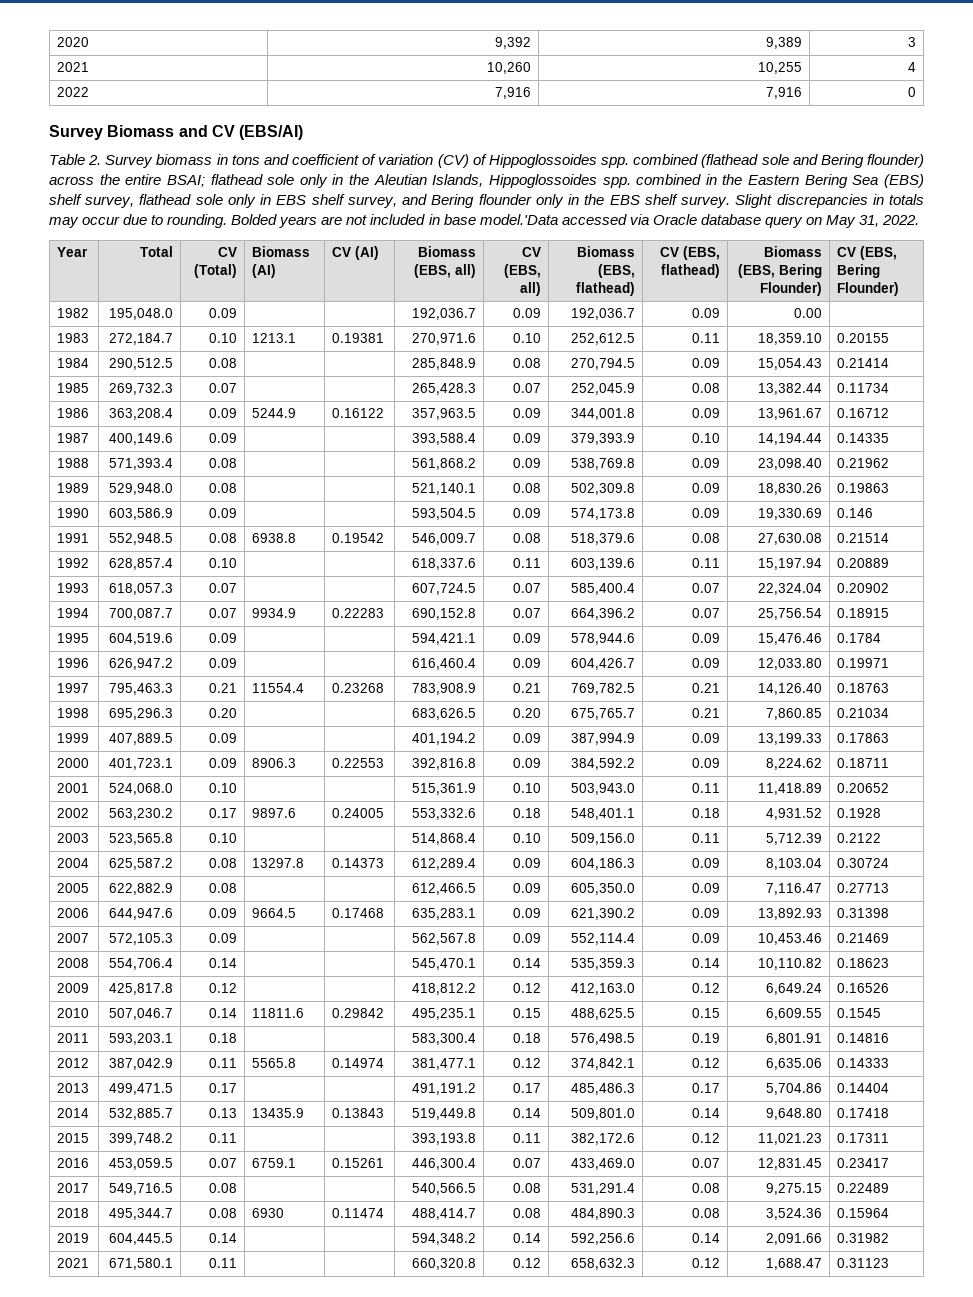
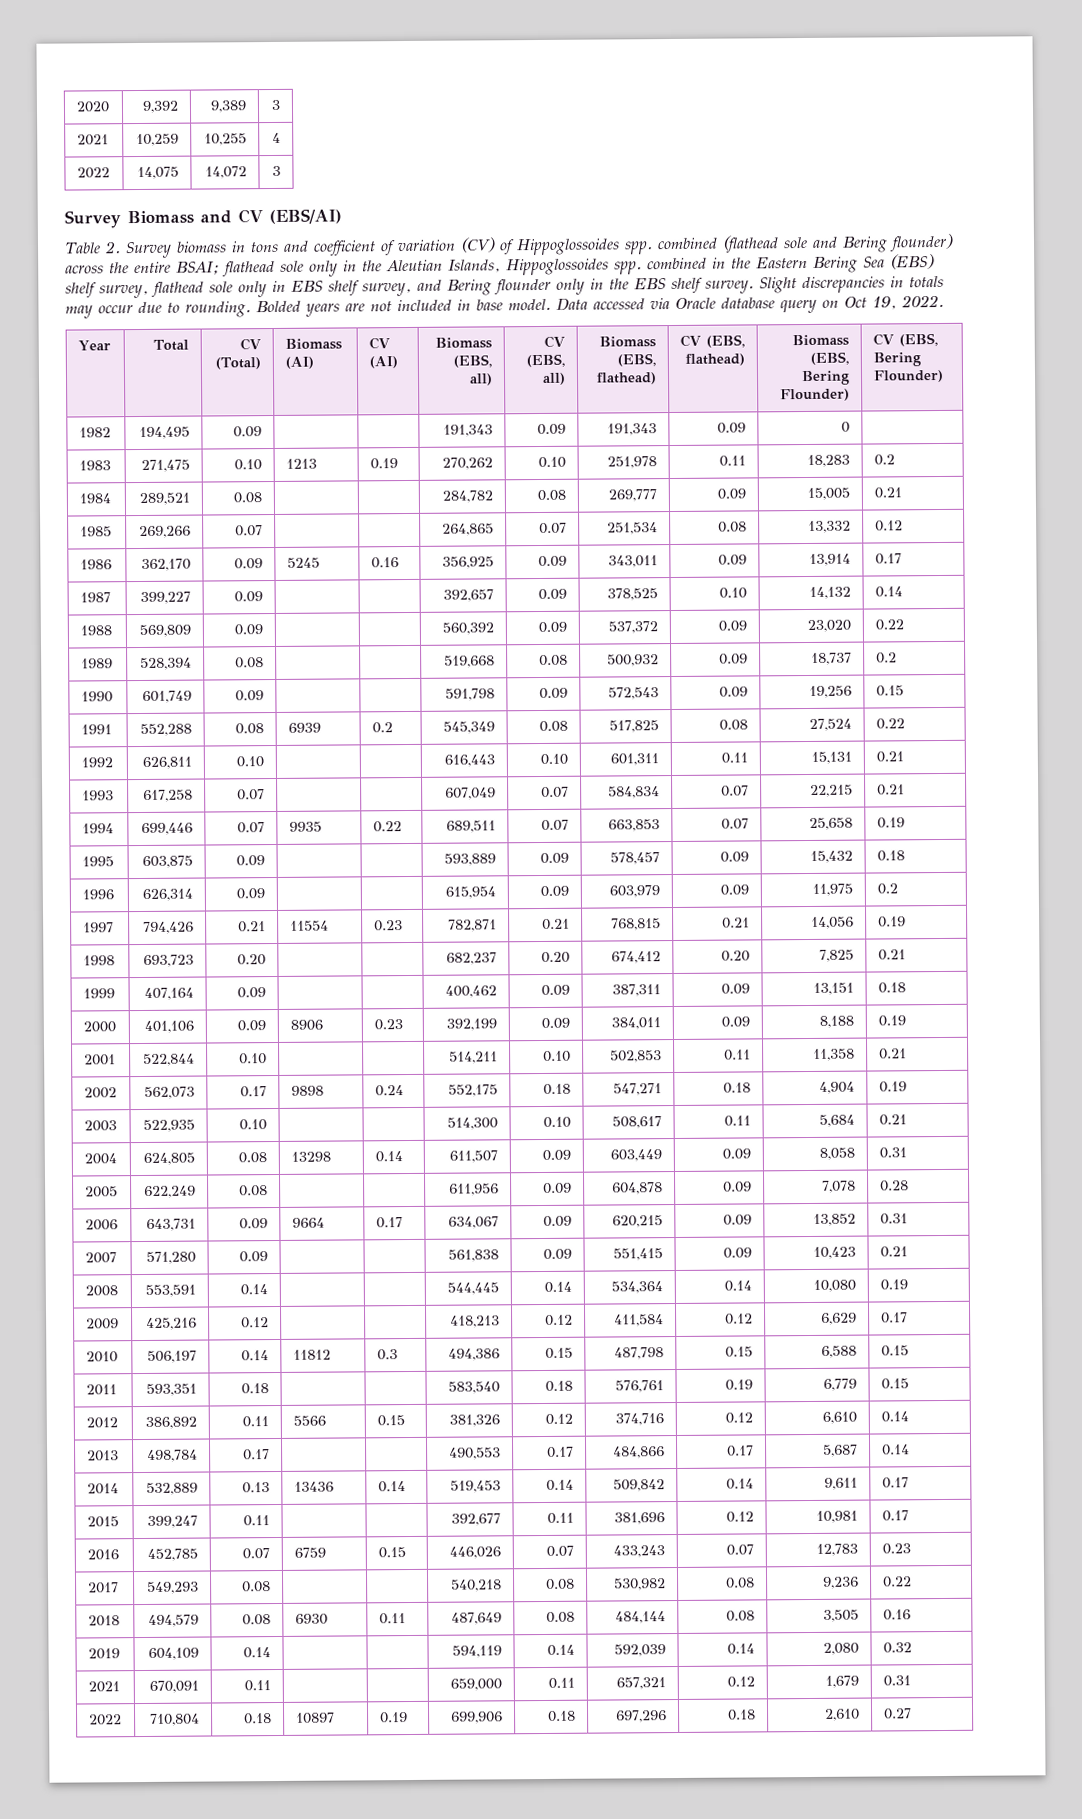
- 2021 | 10,260 | 10,255 | 4
+ 2021 | 10,259 | 10,255 | 4
- 2022 | 7,916 | 7,916 | 0
+ 2022 | 14,075 | 14,072 | 3
- Bolded years are not included in base model.'Data accessed via Oracle database query on May 31, 2022.
+ Bolded years are not included in base model. Data accessed via Oracle database query on Oct 19, 2022.
- 1982 | 195,048.0 | 0.09 | | | 192,036.7 | 0.09 | 192,036.7 | 0.09 | 0.00 |
+ 1982 | 194,495 | 0.09 | | | 191,343 | 0.09 | 191,343 | 0.09 | 0 |
- 1983 | 272,184.7 | 0.10 | 1213.1 | 0.19381 | 270,971.6 | 0.10 | 252,612.5 | 0.11 | 18,359.10 | 0.20155
+ 1983 | 271,475 | 0.10 | 1213 | 0.19 | 270,262 | 0.10 | 251,978 | 0.11 | 18,283 | 0.2
- 1984 | 290,512.5 | 0.08 | | | 285,848.9 | 0.08 | 270,794.5 | 0.09 | 15,054.43 | 0.21414
+ 1984 | 289,521 | 0.08 | | | 284,782 | 0.08 | 269,777 | 0.09 | 15,005 | 0.21
- 1985 | 269,732.3 | 0.07 | | | 265,428.3 | 0.07 | 252,045.9 | 0.08 | 13,382.44 | 0.11734
+ 1985 | 269,266 | 0.07 | | | 264,865 | 0.07 | 251,534 | 0.08 | 13,332 | 0.12
- 1986 | 363,208.4 | 0.09 | 5244.9 | 0.16122 | 357,963.5 | 0.09 | 344,001.8 | 0.09 | 13,961.67 | 0.16712
+ 1986 | 362,170 | 0.09 | 5245 | 0.16 | 356,925 | 0.09 | 343,011 | 0.09 | 13,914 | 0.17
- 1987 | 400,149.6 | 0.09 | | | 393,588.4 | 0.09 | 379,393.9 | 0.10 | 14,194.44 | 0.14335
+ 1987 | 399,227 | 0.09 | | | 392,657 | 0.09 | 378,525 | 0.10 | 14,132 | 0.14
- 1988 | 571,393.4 | 0.08 | | | 561,868.2 | 0.09 | 538,769.8 | 0.09 | 23,098.40 | 0.21962
- 1989 | 529,948.0 | 0.08 | | | 521,140.1 | 0.08 | 502,309.8 | 0.09 | 18,830.26 | 0.19863
- 1990 | 603,586.9 | 0.09 | | | 593,504.5 | 0.09 | 574,173.8 | 0.09 | 19,330.69 | 0.146
- 1991 | 552,948.5 | 0.08 | 6938.8 | 0.19542 | 546,009.7 | 0.08 | 518,379.6 | 0.08 | 27,630.08 | 0.21514
- 1992 | 628,857.4 | 0.10 | | | 618,337.6 | 0.11 | 603,139.6 | 0.11 | 15,197.94 | 0.20889
- 1993 | 618,057.3 | 0.07 | | | 607,724.5 | 0.07 | 585,400.4 | 0.07 | 22,324.04 | 0.20902
- 1994 | 700,087.7 | 0.07 | 9934.9 | 0.22283 | 690,152.8 | 0.07 | 664,396.2 | 0.07 | 25,756.54 | 0.18915
- 1995 | 604,519.6 | 0.09 | | | 594,421.1 | 0.09 | 578,944.6 | 0.09 | 15,476.46 | 0.1784
- 1996 | 626,947.2 | 0.09 | | | 616,460.4 | 0.09 | 604,426.7 | 0.09 | 12,033.80 | 0.19971
- 1997 | 795,463.3 | 0.21 | 11554.4 | 0.23268 | 783,908.9 | 0.21 | 769,782.5 | 0.21 | 14,126.40 | 0.18763
- 1998 | 695,296.3 | 0.20 | | | 683,626.5 | 0.20 | 675,765.7 | 0.21 | 7,860.85 | 0.21034
- 1999 | 407,889.5 | 0.09 | | | 401,194.2 | 0.09 | 387,994.9 | 0.09 | 13,199.33 | 0.17863
- 2000 | 401,723.1 | 0.09 | 8906.3 | 0.22553 | 392,816.8 | 0.09 | 384,592.2 | 0.09 | 8,224.62 | 0.18711
- 2001 | 524,068.0 | 0.10 | | | 515,361.9 | 0.10 | 503,943.0 | 0.11 | 11,418.89 | 0.20652
- 2002 | 563,230.2 | 0.17 | 9897.6 | 0.24005 | 553,332.6 | 0.18 | 548,401.1 | 0.18 | 4,931.52 | 0.1928
- 2003 | 523,565.8 | 0.10 | | | 514,868.4 | 0.10 | 509,156.0 | 0.11 | 5,712.39 | 0.2122
- 2004 | 625,587.2 | 0.08 | 13297.8 | 0.14373 | 612,289.4 | 0.09 | 604,186.3 | 0.09 | 8,103.04 | 0.30724
- 2005 | 622,882.9 | 0.08 | | | 612,466.5 | 0.09 | 605,350.0 | 0.09 | 7,116.47 | 0.27713
- 2006 | 644,947.6 | 0.09 | 9664.5 | 0.17468 | 635,283.1 | 0.09 | 621,390.2 | 0.09 | 13,892.93 | 0.31398
- 2007 | 572,105.3 | 0.09 | | | 562,567.8 | 0.09 | 552,114.4 | 0.09 | 10,453.46 | 0.21469
- 2008 | 554,706.4 | 0.14 | | | 545,470.1 | 0.14 | 535,359.3 | 0.14 | 10,110.82 | 0.18623
- 2009 | 425,817.8 | 0.12 | | | 418,812.2 | 0.12 | 412,163.0 | 0.12 | 6,649.24 | 0.16526
- 2010 | 507,046.7 | 0.14 | 11811.6 | 0.29842 | 495,235.1 | 0.15 | 488,625.5 | 0.15 | 6,609.55 | 0.1545
- 2011 | 593,203.1 | 0.18 | | | 583,300.4 | 0.18 | 576,498.5 | 0.19 | 6,801.91 | 0.14816
- 2012 | 387,042.9 | 0.11 | 5565.8 | 0.14974 | 381,477.1 | 0.12 | 374,842.1 | 0.12 | 6,635.06 | 0.14333
- 2013 | 499,471.5 | 0.17 | | | 491,191.2 | 0.17 | 485,486.3 | 0.17 | 5,704.86 | 0.14404
- 2014 | 532,885.7 | 0.13 | 13435.9 | 0.13843 | 519,449.8 | 0.14 | 509,801.0 | 0.14 | 9,648.80 | 0.17418
- 2015 | 399,748.2 | 0.11 | | | 393,193.8 | 0.11 | 382,172.6 | 0.12 | 11,021.23 | 0.17311
- 2016 | 453,059.5 | 0.07 | 6759.1 | 0.15261 | 446,300.4 | 0.07 | 433,469.0 | 0.07 | 12,831.45 | 0.23417
- 2017 | 549,716.5 | 0.08 | | | 540,566.5 | 0.08 | 531,291.4 | 0.08 | 9,275.15 | 0.22489
- 2018 | 495,344.7 | 0.08 | 6930 | 0.11474 | 488,414.7 | 0.08 | 484,890.3 | 0.08 | 3,524.36 | 0.15964
- 2019 | 604,445.5 | 0.14 | | | 594,348.2 | 0.14 | 592,256.6 | 0.14 | 2,091.66 | 0.31982
- 2021 | 671,580.1 | 0.11 | | | 660,320.8 | 0.12 | 658,632.3 | 0.12 | 1,688.47 | 0.31123
+ 1988 | 569,809 | 0.09 | | | 560,392 | 0.09 | 537,372 | 0.09 | 23,020 | 0.22
+ 1989 | 528,394 | 0.08 | | | 519,668 | 0.08 | 500,932 | 0.09 | 18,737 | 0.2
+ 1990 | 601,749 | 0.09 | | | 591,798 | 0.09 | 572,543 | 0.09 | 19,256 | 0.15
+ 1991 | 552,288 | 0.08 | 6939 | 0.2 | 545,349 | 0.08 | 517,825 | 0.08 | 27,524 | 0.22
+ 1992 | 626,811 | 0.10 | | | 616,443 | 0.10 | 601,311 | 0.11 | 15,131 | 0.21
+ 1993 | 617,258 | 0.07 | | | 607,049 | 0.07 | 584,834 | 0.07 | 22,215 | 0.21
+ 1994 | 699,446 | 0.07 | 9935 | 0.22 | 689,511 | 0.07 | 663,853 | 0.07 | 25,658 | 0.19
+ 1995 | 603,875 | 0.09 | | | 593,889 | 0.09 | 578,457 | 0.09 | 15,432 | 0.18
+ 1996 | 626,314 | 0.09 | | | 615,954 | 0.09 | 603,979 | 0.09 | 11,975 | 0.2
+ 1997 | 794,426 | 0.21 | 11554 | 0.23 | 782,871 | 0.21 | 768,815 | 0.21 | 14,056 | 0.19
+ 1998 | 693,723 | 0.20 | | | 682,237 | 0.20 | 674,412 | 0.20 | 7,825 | 0.21
+ 1999 | 407,164 | 0.09 | | | 400,462 | 0.09 | 387,311 | 0.09 | 13,151 | 0.18
+ 2000 | 401,106 | 0.09 | 8906 | 0.23 | 392,199 | 0.09 | 384,011 | 0.09 | 8,188 | 0.19
+ 2001 | 522,844 | 0.10 | | | 514,211 | 0.10 | 502,853 | 0.11 | 11,358 | 0.21
+ 2002 | 562,073 | 0.17 | 9898 | 0.24 | 552,175 | 0.18 | 547,271 | 0.18 | 4,904 | 0.19
+ 2003 | 522,935 | 0.10 | | | 514,300 | 0.10 | 508,617 | 0.11 | 5,684 | 0.21
+ 2004 | 624,805 | 0.08 | 13298 | 0.14 | 611,507 | 0.09 | 603,449 | 0.09 | 8,058 | 0.31
+ 2005 | 622,249 | 0.08 | | | 611,956 | 0.09 | 604,878 | 0.09 | 7,078 | 0.28
+ 2006 | 643,731 | 0.09 | 9664 | 0.17 | 634,067 | 0.09 | 620,215 | 0.09 | 13,852 | 0.31
+ 2007 | 571,280 | 0.09 | | | 561,838 | 0.09 | 551,415 | 0.09 | 10,423 | 0.21
+ 2008 | 553,591 | 0.14 | | | 544,445 | 0.14 | 534,364 | 0.14 | 10,080 | 0.19
+ 2009 | 425,216 | 0.12 | | | 418,213 | 0.12 | 411,584 | 0.12 | 6,629 | 0.17
+ 2010 | 506,197 | 0.14 | 11812 | 0.3 | 494,386 | 0.15 | 487,798 | 0.15 | 6,588 | 0.15
+ 2011 | 593,351 | 0.18 | | | 583,540 | 0.18 | 576,761 | 0.19 | 6,779 | 0.15
+ 2012 | 386,892 | 0.11 | 5566 | 0.15 | 381,326 | 0.12 | 374,716 | 0.12 | 6,610 | 0.14
+ 2013 | 498,784 | 0.17 | | | 490,553 | 0.17 | 484,866 | 0.17 | 5,687 | 0.14
+ 2014 | 532,889 | 0.13 | 13436 | 0.14 | 519,453 | 0.14 | 509,842 | 0.14 | 9,611 | 0.17
+ 2015 | 399,247 | 0.11 | | | 392,677 | 0.11 | 381,696 | 0.12 | 10,981 | 0.17
+ 2016 | 452,785 | 0.07 | 6759 | 0.15 | 446,026 | 0.07 | 433,243 | 0.07 | 12,783 | 0.23
+ 2017 | 549,293 | 0.08 | | | 540,218 | 0.08 | 530,982 | 0.08 | 9,236 | 0.22
+ 2018 | 494,579 | 0.08 | 6930 | 0.11 | 487,649 | 0.08 | 484,144 | 0.08 | 3,505 | 0.16
+ 2019 | 604,109 | 0.14 | | | 594,119 | 0.14 | 592,039 | 0.14 | 2,080 | 0.32
+ 2021 | 670,091 | 0.11 | | | 659,000 | 0.11 | 657,321 | 0.12 | 1,679 | 0.31
+ 2022 | 710,804 | 0.18 | 10897 | 0.19 | 699,906 | 0.18 | 697,296 | 0.18 | 2,610 | 0.27

